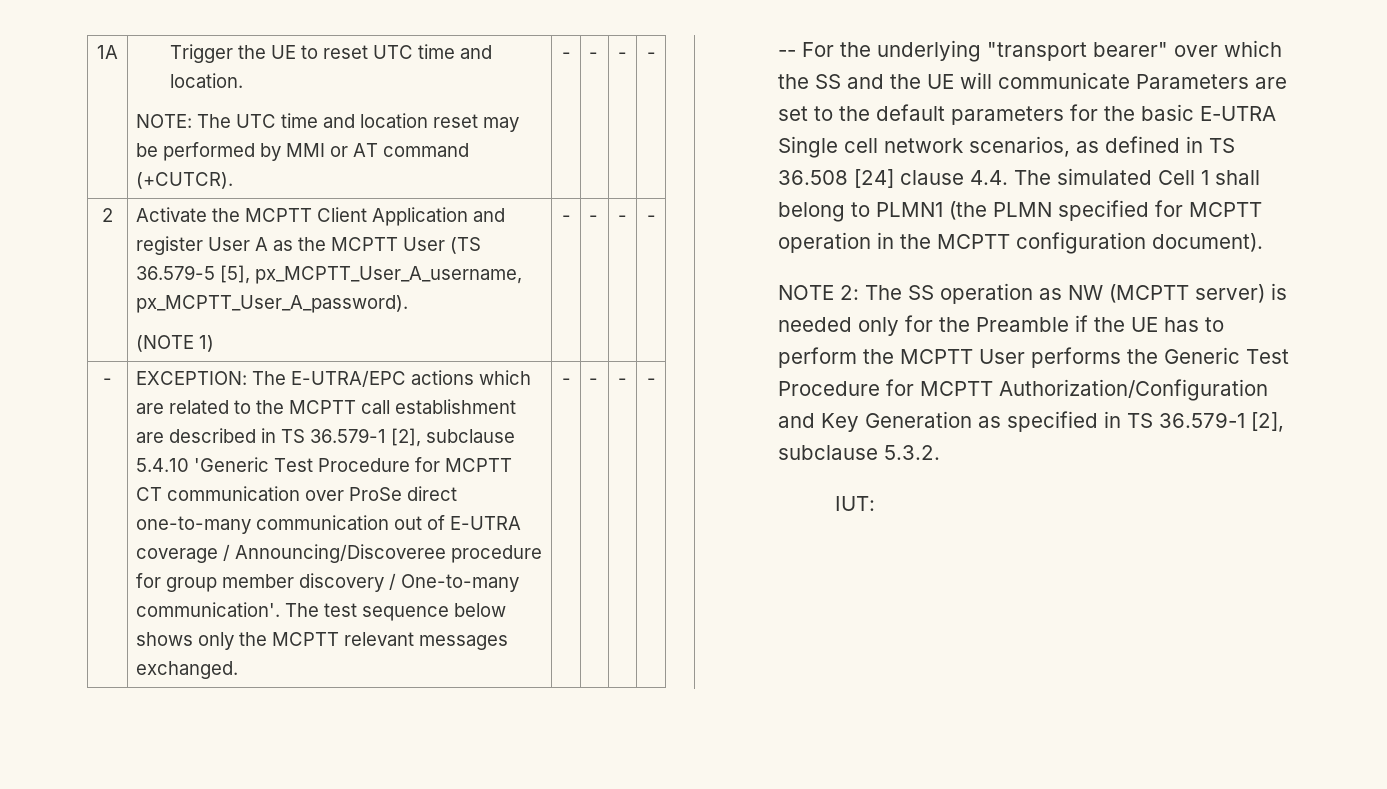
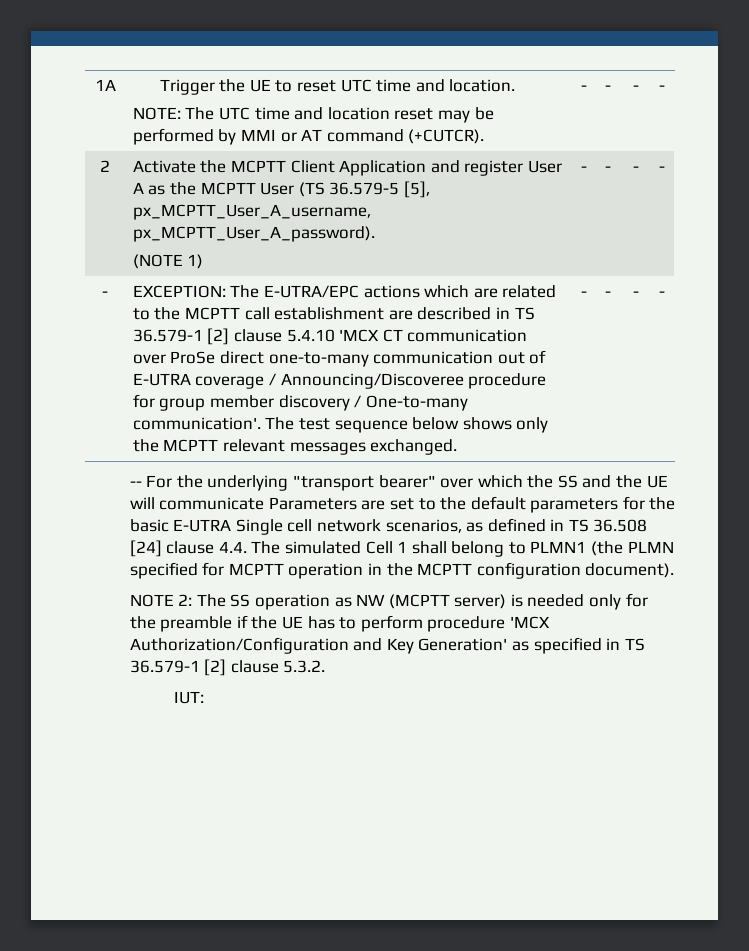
- EXCEPTION: The E-UTRA/EPC actions which are related to the MCPTT call establishment are described in TS 36.579-1 [2], subclause 5.4.10 'Generic Test Procedure for MCPTT CT communication over ProSe direct one-to-many communication out of E-UTRA coverage / Announcing/Discoveree procedure for group member discovery / One-to-many communication'.
+ EXCEPTION: The E-UTRA/EPC actions which are related to the MCPTT call establishment are described in TS 36.579-1 [2] clause 5.4.10 'MCX CT communication over ProSe direct one-to-many communication out of E-UTRA coverage / Announcing/Discoveree procedure for group member discovery / One-to-many communication'.
- NOTE 2: The SS operation as NW (MCPTT server) is needed only for the Preamble if the UE has to perform the MCPTT User performs the Generic Test Procedure for MCPTT Authorization/Configuration and Key Generation as specified in TS 36.579-1 [2], subclause 5.3.2.
+ NOTE 2: The SS operation as NW (MCPTT server) is needed only for the preamble if the UE has to perform procedure 'MCX Authorization/Configuration and Key Generation' as specified in TS 36.579-1 [2] clause 5.3.2.

